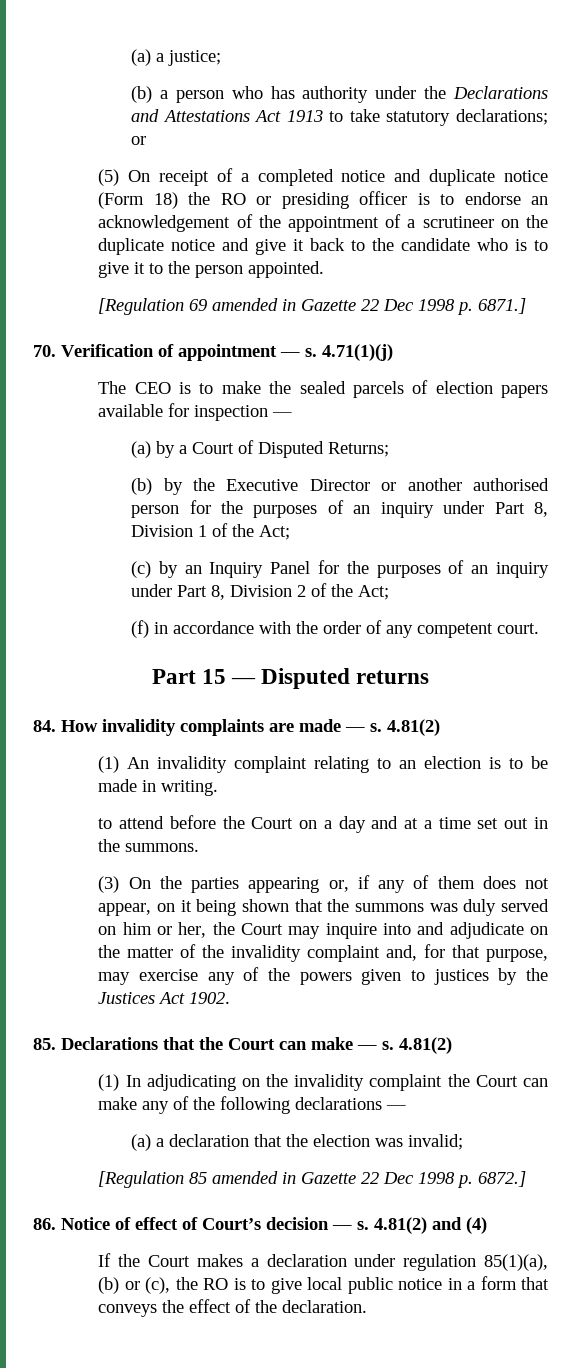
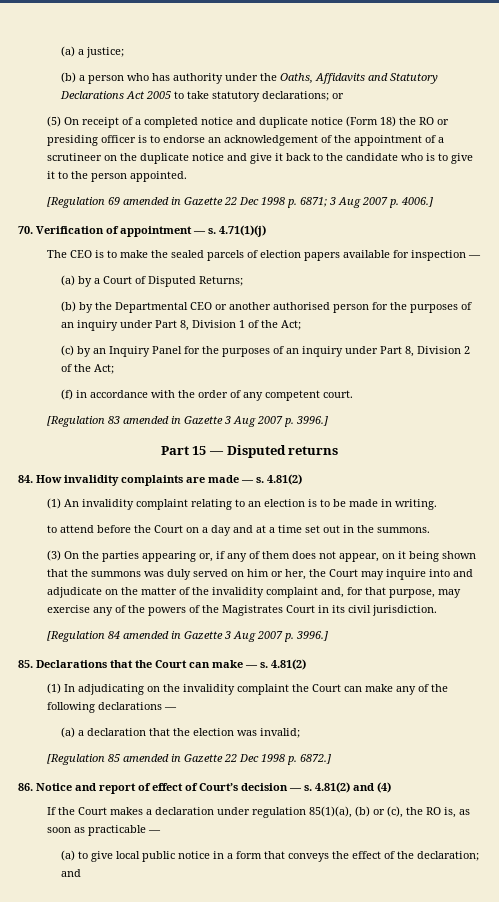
- (b) a person who has authority under the Declarations and Attestations Act 1913 to take statutory declarations; or
+ (b) a person who has authority under the Oaths, Affidavits and Statutory Declarations Act 2005 to take statutory declarations; or
- [Regulation 69 amended in Gazette 22 Dec 1998 p. 6871.]
+ [Regulation 69 amended in Gazette 22 Dec 1998 p. 6871; 3 Aug 2007 p. 4006.]
- (b) by the Executive Director or another authorised person for the purposes of an inquiry under Part 8, Division 1 of the Act;
+ (b) by the Departmental CEO or another authorised person for the purposes of an inquiry under Part 8, Division 1 of the Act;
+ [Regulation 83 amended in Gazette 3 Aug 2007 p. 3996.]
- (3) On the parties appearing or, if any of them does not appear, on it being shown that the summons was duly served on him or her, the Court may inquire into and adjudicate on the matter of the invalidity complaint and, for that purpose, may exercise any of the powers given to justices by the Justices Act 1902.
+ (3) On the parties appearing or, if any of them does not appear, on it being shown that the summons was duly served on him or her, the Court may inquire into and adjudicate on the matter of the invalidity complaint and, for that purpose, may exercise any of the powers of the Magistrates Court in its civil jurisdiction.
+ [Regulation 84 amended in Gazette 3 Aug 2007 p. 3996.]
- 86. Notice of effect of Court’s decision — s.
+ 86. Notice and report of effect of Court’s decision — s.
- If the Court makes a declaration under regulation 85(1)(a), (b) or (c), the RO is to give local public notice in a form that conveys the effect of the declaration.
+ If the Court makes a declaration under regulation 85(1)(a), (b) or (c), the RO is, as soon as practicable —
+ (a) to give local public notice in a form that conveys the effect of the declaration; and

